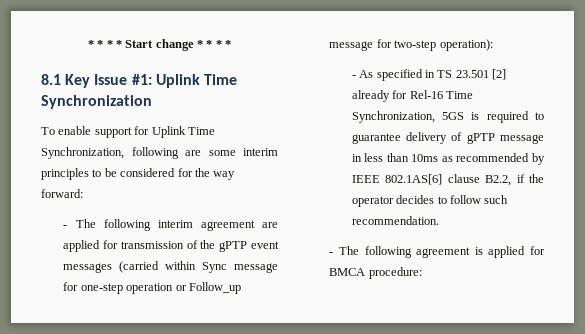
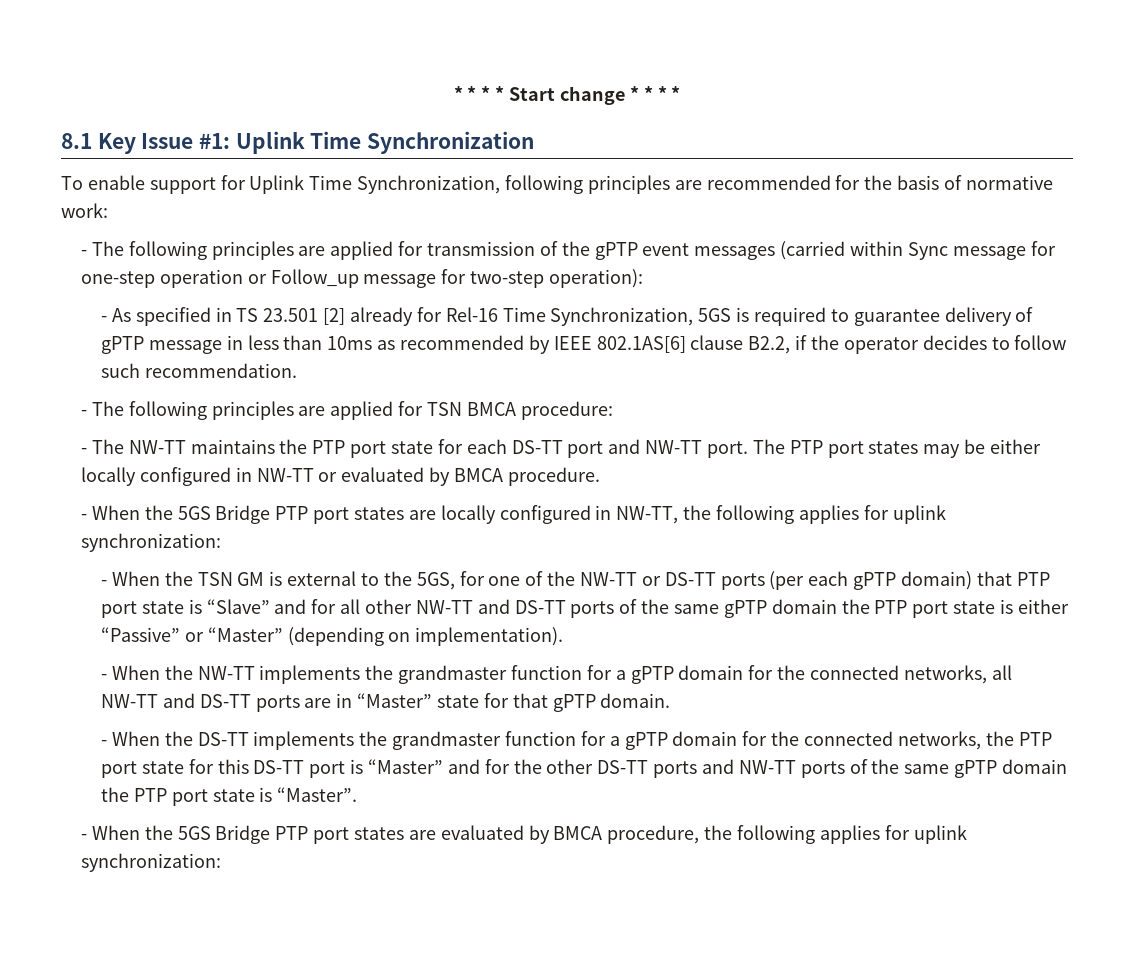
- To enable support for Uplink Time Synchronization, following are some interim principles to be considered for the way forward:
- - The following interim agreement are applied for transmission of the gPTP event messages (carried within Sync message for one-step operation or Follow_up message for two-step operation):
+ To enable support for Uplink Time Synchronization, following principles are recommended for the basis of normative work:
+ - The following principles are applied for transmission of the gPTP event messages (carried within Sync message for one-step operation or Follow_up message for two-step operation):
- - The following agreement is applied for BMCA procedure:
+ - The following principles are applied for TSN BMCA procedure:
+ - The NW-TT maintains the PTP port state for each DS-TT port and NW-TT port. The PTP port states may be either locally configured in NW-TT or evaluated by BMCA procedure.
+ - When the 5GS Bridge PTP port states are locally configured in NW-TT, the following applies for uplink synchronization:
+ - When the TSN GM is external to the 5GS, for one of the NW-TT or DS-TT ports (per each gPTP domain) that PTP port state is “Slave” and for all other NW-TT and DS-TT ports of the same gPTP domain the PTP port state is either “Passive” or “Master” (depending on implementation).
+ - When the NW-TT implements the grandmaster function for a gPTP domain for the connected networks, all NW-TT and DS-TT ports are in “Master” state for that gPTP domain.
+ - When the DS-TT implements the grandmaster function for a gPTP domain for the connected networks, the PTP port state for this DS-TT port is “Master” and for the other DS-TT ports and NW-TT ports of the same gPTP domain the PTP port state is “Master”.
+ - When the 5GS Bridge PTP port states are evaluated by BMCA procedure, the following applies for uplink synchronization:

